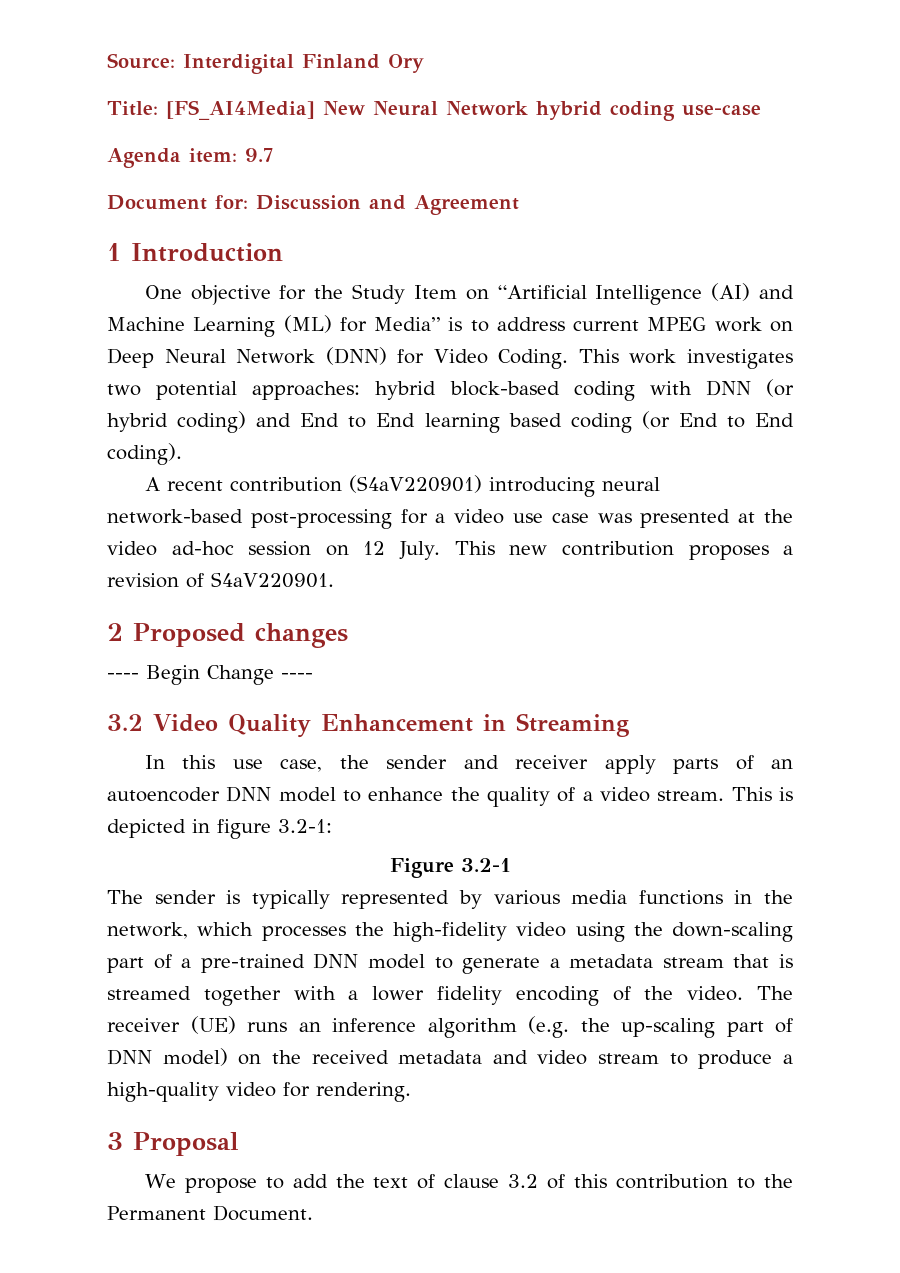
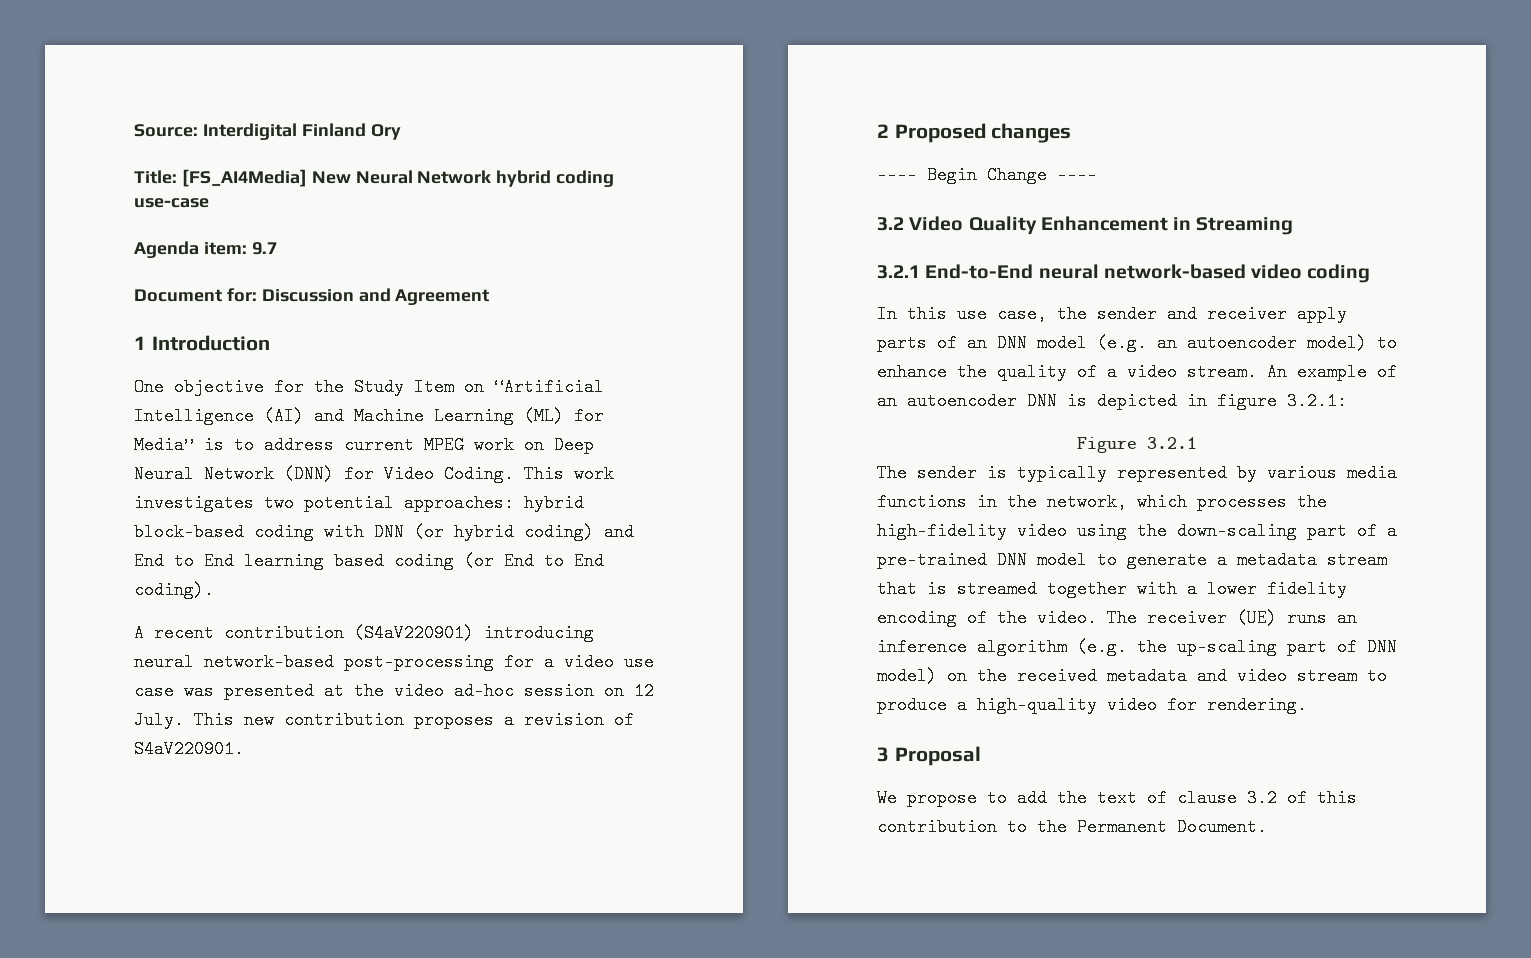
+ 3.2.1 End-to-End neural network-based video coding
- In this use case, the sender and receiver apply parts of an autoencoder DNN model to enhance the quality of a video stream.
+ In this use case, the sender and receiver apply parts of an DNN model (e.g. an autoencoder model) to enhance the quality of a video stream.
- This is depicted in figure 3.2-1:
+ An example of an autoencoder DNN is depicted in figure 3.2.1:
- Figure 3.2-1
+ Figure 3.2.1

